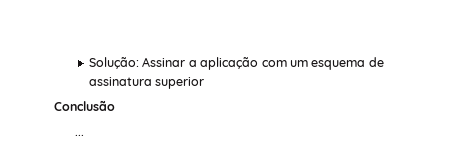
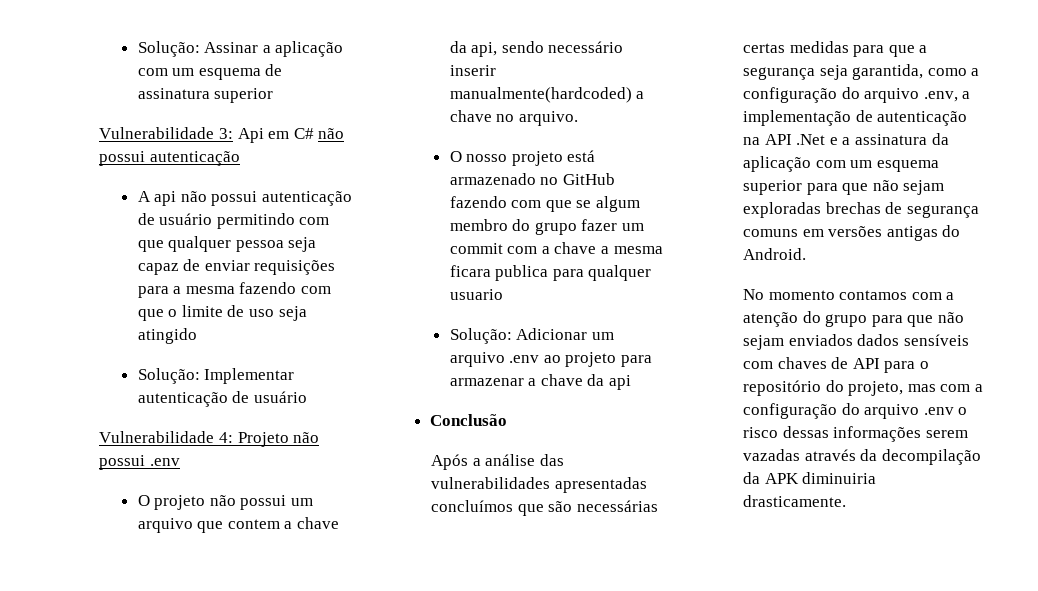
+ Vulnerabilidade 3: Api em C# não possui autenticação
+ A api não possui autenticação de usuário permitindo com que qualquer pessoa seja capaz de enviar requisições para a mesma fazendo com que o limite de uso seja atingido
+ Solução: Implementar autenticação de usuário
+ Vulnerabilidade 4: Projeto não possui .env
+ O projeto não possui um arquivo que contem a chave da api, sendo necessário inserir manualmente(hardcoded) a chave no arquivo.
+ O nosso projeto está armazenado no GitHub fazendo com que se algum membro do grupo fazer um commit com a chave a mesma ficara publica para qualquer usuario
+ Solução: Adicionar um arquivo .env ao projeto para armazenar a chave da api
  Conclusão
- ...
+ Após a análise das vulnerabilidades apresentadas concluímos que são necessárias certas medidas para que a segurança seja garantida, como a configuração do arquivo .env, a implementação de autenticação na API .Net e a assinatura da aplicação com um esquema superior para que não sejam exploradas brechas de segurança comuns em versões antigas do Android.
+ No momento contamos com a atenção do grupo para que não sejam enviados dados sensíveis com chaves de API para o repositório do projeto, mas com a configuração do arquivo .env o risco dessas informações serem vazadas através da decompilação da APK diminuiria drasticamente.

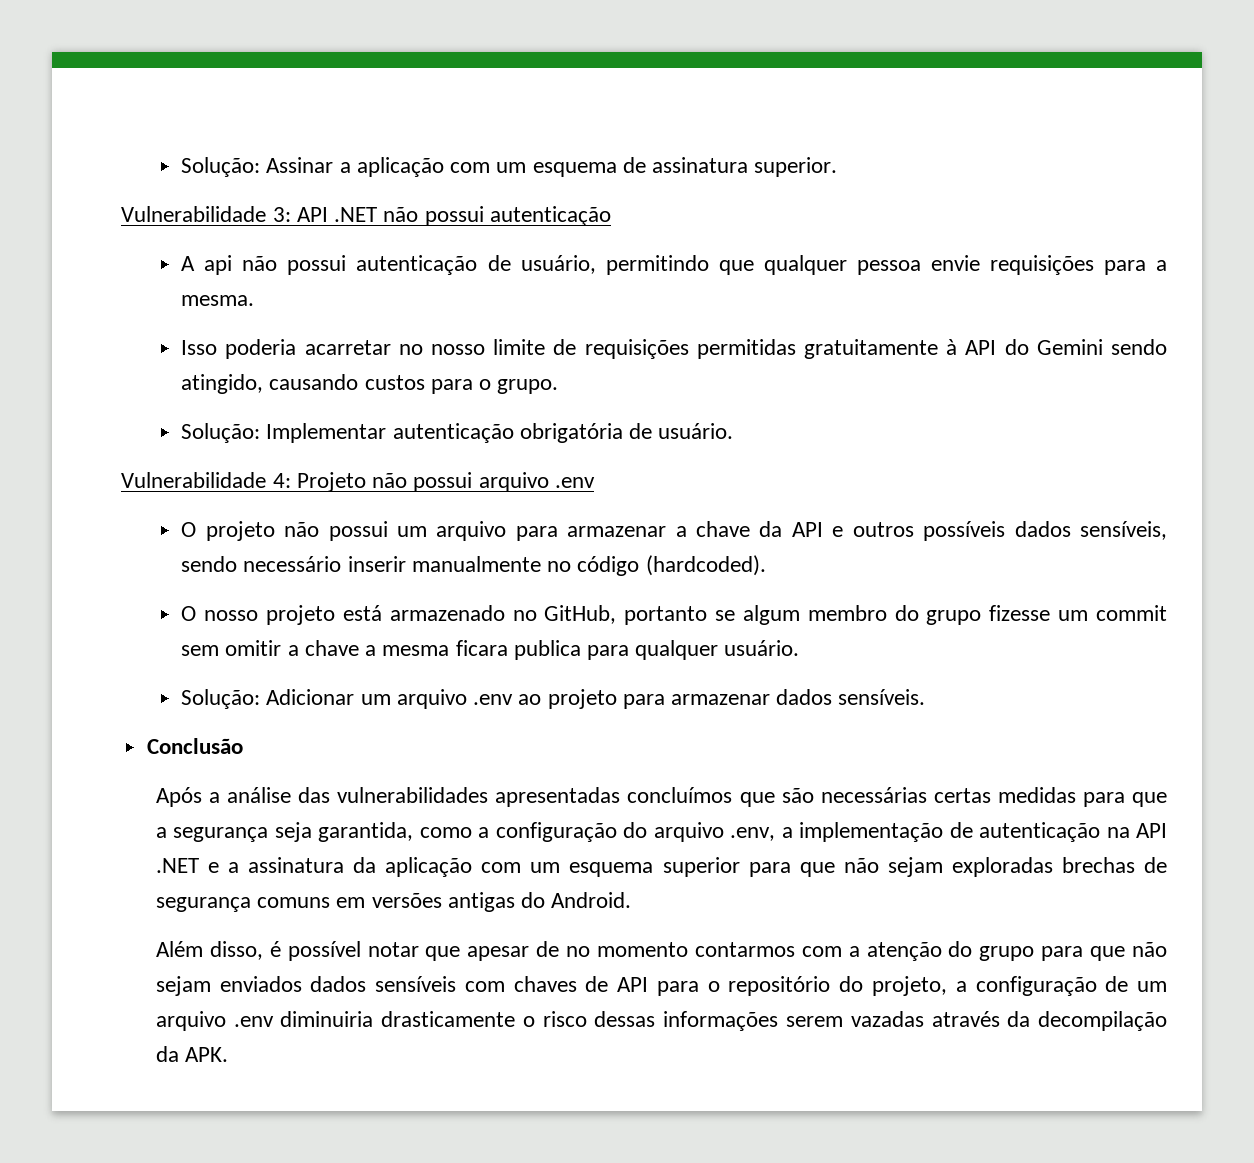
- Solução: Assinar a aplicação com um esquema de assinatura superior
+ Solução: Assinar a aplicação com um esquema de assinatura superior.
- Vulnerabilidade 3: Api em C# não possui autenticação
+ Vulnerabilidade 3: API .NET não possui autenticação
- A api não possui autenticação de usuário permitindo com que qualquer pessoa seja capaz de enviar requisições para a mesma fazendo com que o limite de uso seja atingido
+ A api não possui autenticação de usuário, permitindo que qualquer pessoa envie requisições para a mesma.
+ Isso poderia acarretar no nosso limite de requisições permitidas gratuitamente à API do Gemini sendo atingido, causando custos para o grupo.
- Solução: Implementar autenticação de usuário
+ Solução: Implementar autenticação obrigatória de usuário.
- Vulnerabilidade 4: Projeto não possui .env
+ Vulnerabilidade 4: Projeto não possui arquivo .env
- O projeto não possui um arquivo que contem a chave da api, sendo necessário inserir manualmente(hardcoded) a chave no arquivo.
+ O projeto não possui um arquivo para armazenar a chave da API e outros possíveis dados sensíveis, sendo necessário inserir manualmente no código (hardcoded).
- O nosso projeto está armazenado no GitHub fazendo com que se algum membro do grupo fazer um commit com a chave a mesma ficara publica para qualquer usuario
+ O nosso projeto está armazenado no GitHub, portanto se algum membro do grupo fizesse um commit sem omitir a chave a mesma ficara publica para qualquer usuário.
- Solução: Adicionar um arquivo .env ao projeto para armazenar a chave da api
+ Solução: Adicionar um arquivo .env ao projeto para armazenar dados sensíveis.
- Após a análise das vulnerabilidades apresentadas concluímos que são necessárias certas medidas para que a segurança seja garantida, como a configuração do arquivo .env, a implementação de autenticação na API .Net e a assinatura da aplicação com um esquema superior para que não sejam exploradas brechas de segurança comuns em versões antigas do Android.
+ Após a análise das vulnerabilidades apresentadas concluímos que são necessárias certas medidas para que a segurança seja garantida, como a configuração do arquivo .env, a implementação de autenticação na API .NET e a assinatura da aplicação com um esquema superior para que não sejam exploradas brechas de segurança comuns em versões antigas do Android.
- No momento contamos com a atenção do grupo para que não sejam enviados dados sensíveis com chaves de API para o repositório do projeto, mas com a configuração do arquivo .env o risco dessas informações serem vazadas através da decompilação da APK diminuiria drasticamente.
+ Além disso, é possível notar que apesar de no momento contarmos com a atenção do grupo para que não sejam enviados dados sensíveis com chaves de API para o repositório do projeto, a configuração de um arquivo .env diminuiria drasticamente o risco dessas informações serem vazadas através da decompilação da APK.

